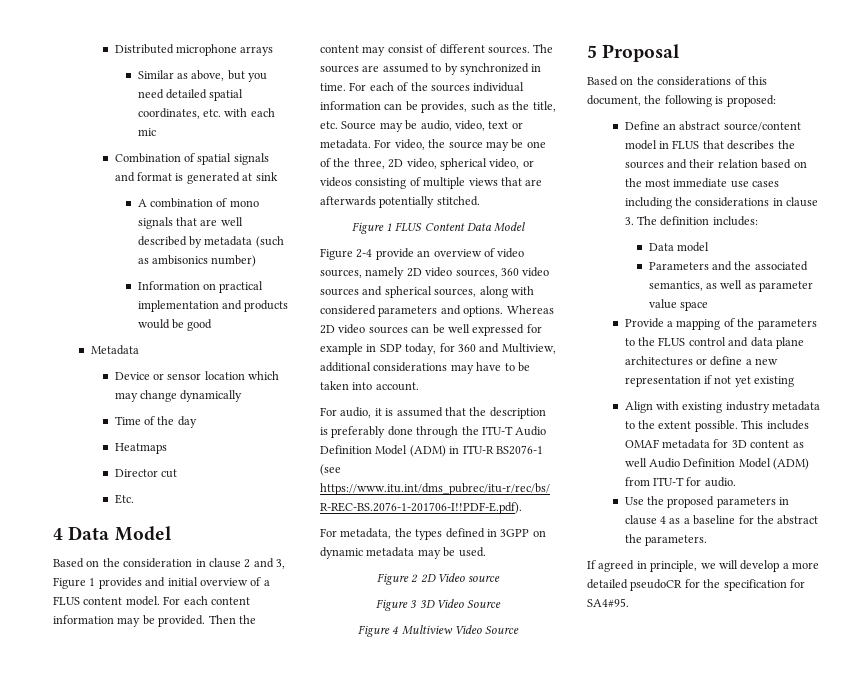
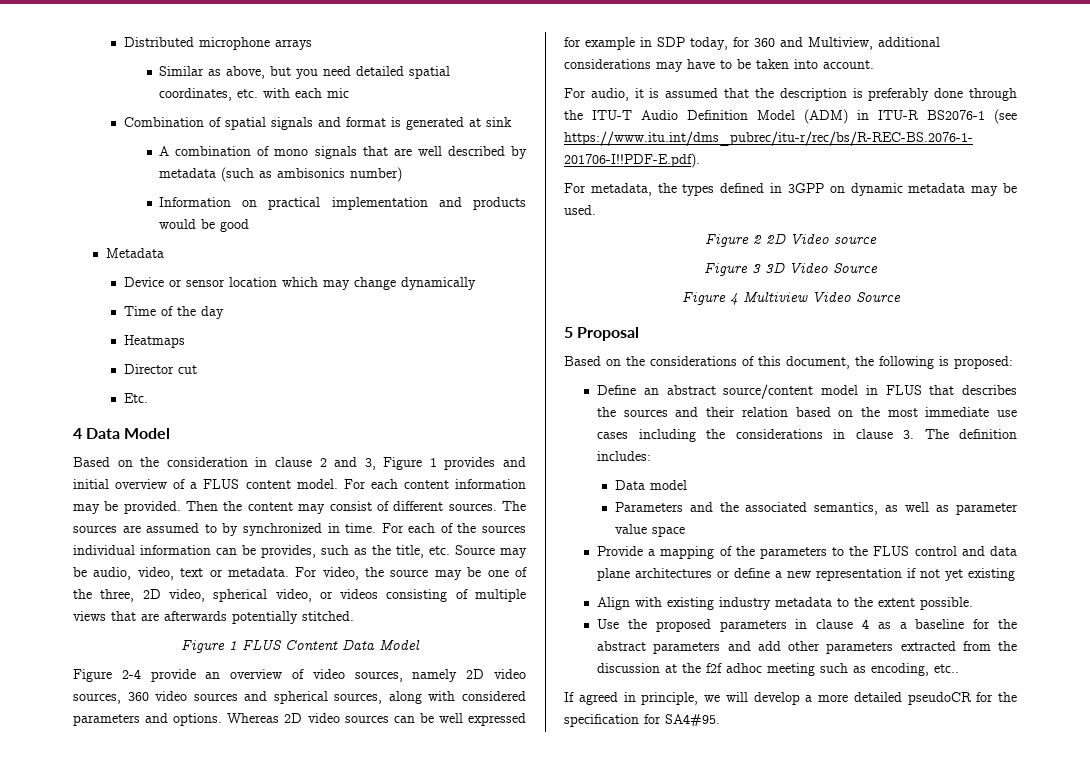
- This includes OMAF metadata for 3D content as well Audio Definition Model (ADM) from ITU-T for audio.
- Use the proposed parameters in clause 4 as a baseline for the abstract the parameters.
+ Use the proposed parameters in clause 4 as a baseline for the abstract parameters and add other parameters extracted from the discussion at the f2f adhoc meeting such as encoding, etc..

